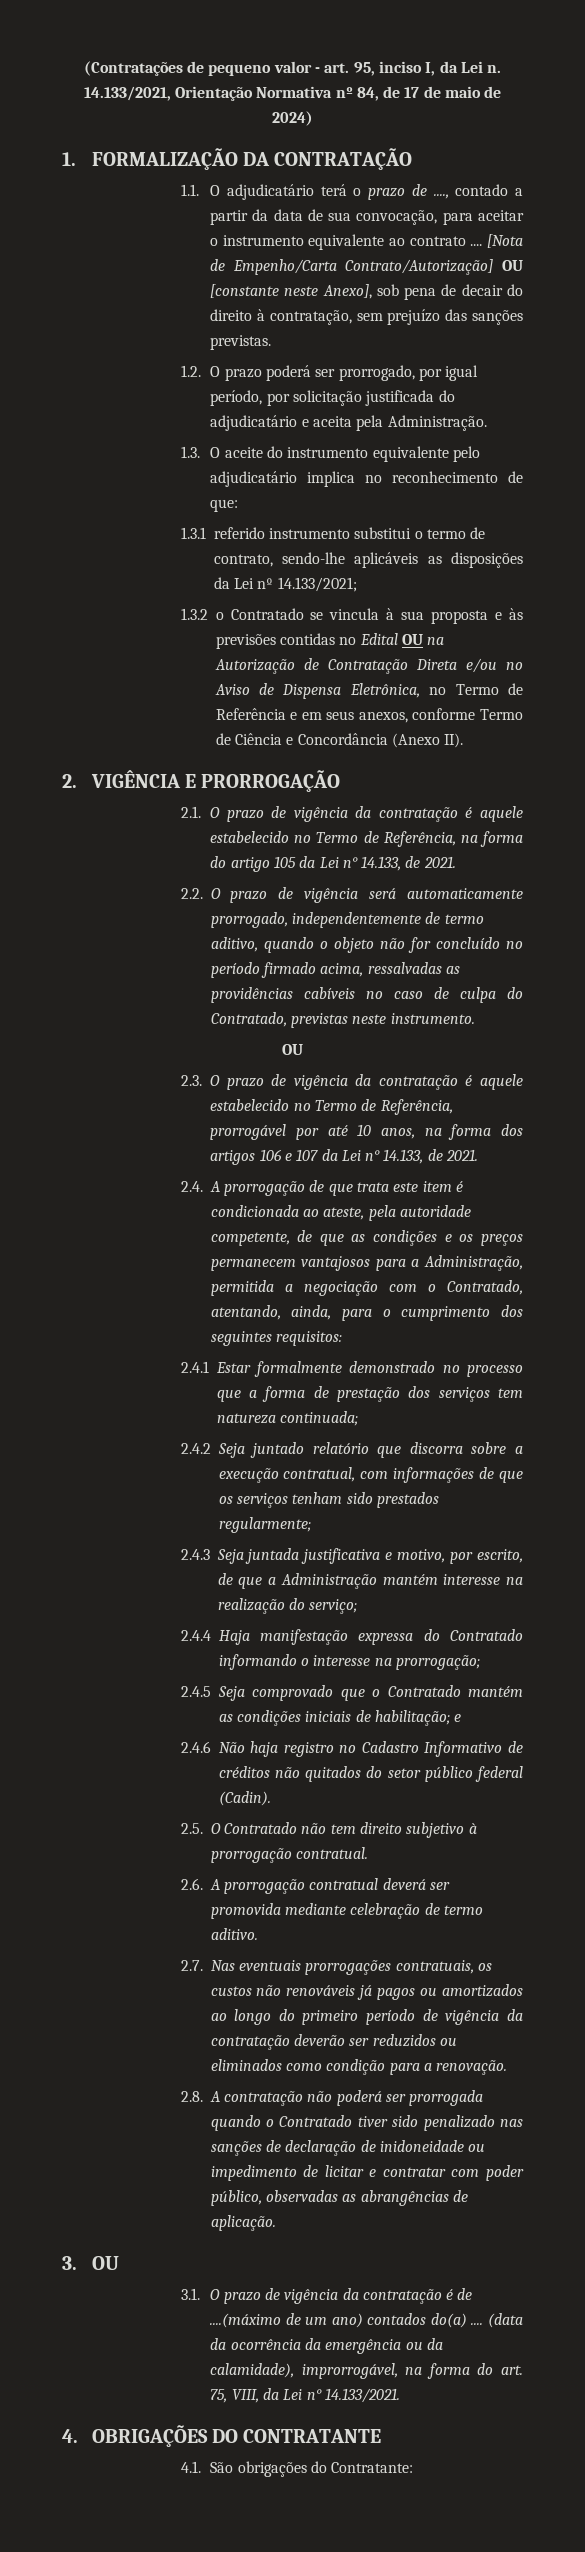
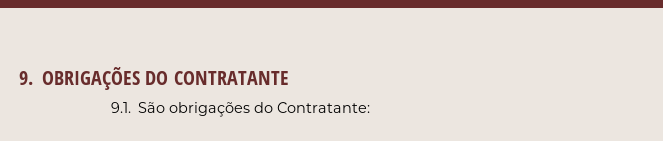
- (Contratações de pequeno valor - art. 95, inciso I, da Lei n. 14.133/2021, Orientação Normativa nº 84, de 17 de maio de 2024)
- 1. FORMALIZAÇÃO DA CONTRATAÇÃO
- 1.1. O adjudicatário terá o prazo de ...., contado a partir da data de sua convocação, para aceitar o instrumento equivalente ao contrato .... [Nota de Empenho/Carta Contrato/Autorização] OU [constante neste Anexo], sob pena de decair do direito à contratação, sem prejuízo das sanções previstas.
- 1.2. O prazo poderá ser prorrogado, por igual período, por solicitação justificada do adjudicatário e aceita pela Administração.
- 1.3. O aceite do instrumento equivalente pelo adjudicatário implica no reconhecimento de que:
- 1.3.1 referido instrumento substitui o termo de contrato, sendo-lhe aplicáveis as disposições da Lei nº 14.133/2021;
- 1.3.2 o Contratado se vincula à sua proposta e às previsões contidas no Edital OU na Autorização de Contratação Direta e/ou no Aviso de Dispensa Eletrônica, no Termo de Referência e em seus anexos, conforme Termo de Ciência e Concordância (Anexo II).
- 2. VIGÊNCIA E PRORROGAÇÃO
- 2.1. O prazo de vigência da contratação é aquele estabelecido no Termo de Referência, na forma do artigo 105 da Lei n° 14.133, de 2021.
- 2.2. O prazo de vigência será automaticamente prorrogado, independentemente de termo aditivo, quando o objeto não for concluído no período firmado acima, ressalvadas as providências cabíveis no caso de culpa do Contratado, previstas neste instrumento.
- OU
- 2.3. O prazo de vigência da contratação é aquele estabelecido no Termo de Referência, prorrogável por até 10 anos, na forma dos artigos 106 e 107 da Lei n° 14.133, de 2021.
- 2.4. A prorrogação de que trata este item é condicionada ao ateste, pela autoridade competente, de que as condições e os preços permanecem vantajosos para a Administração, permitida a negociação com o Contratado, atentando, ainda, para o cumprimento dos seguintes requisitos:
- 2.4.1 Estar formalmente demonstrado no processo que a forma de prestação dos serviços tem natureza continuada;
- 2.4.2 Seja juntado relatório que discorra sobre a execução contratual, com informações de que os serviços tenham sido prestados regularmente;
- 2.4.3 Seja juntada justificativa e motivo, por escrito, de que a Administração mantém interesse na realização do serviço;
- 2.4.4 Haja manifestação expressa do Contratado informando o interesse na prorrogação;
- 2.4.5 Seja comprovado que o Contratado mantém as condições iniciais de habilitação; e
- 2.4.6 Não haja registro no Cadastro Informativo de créditos não quitados do setor público federal (Cadin).
- 2.5. O Contratado não tem direito subjetivo à prorrogação contratual.
- 2.6. A prorrogação contratual deverá ser promovida mediante celebração de termo aditivo.
- 2.7. Nas eventuais prorrogações contratuais, os custos não renováveis já pagos ou amortizados ao longo do primeiro período de vigência da contratação deverão ser reduzidos ou eliminados como condição para a renovação.
- 2.8. A contratação não poderá ser prorrogada quando o Contratado tiver sido penalizado nas sanções de declaração de inidoneidade ou impedimento de licitar e contratar com poder público, observadas as abrangências de aplicação.
- 3. OU
- 3.1. O prazo de vigência da contratação é de ....(máximo de um ano) contados do(a) .... (data da ocorrência da emergência ou da calamidade), improrrogável, na forma do art. 75, VIII, da Lei n° 14.133/2021.
- 4. OBRIGAÇÕES DO CONTRATANTE
+ 9. OBRIGAÇÕES DO CONTRATANTE
- 4.1. São obrigações do Contratante:
+ 9.1. São obrigações do Contratante:

